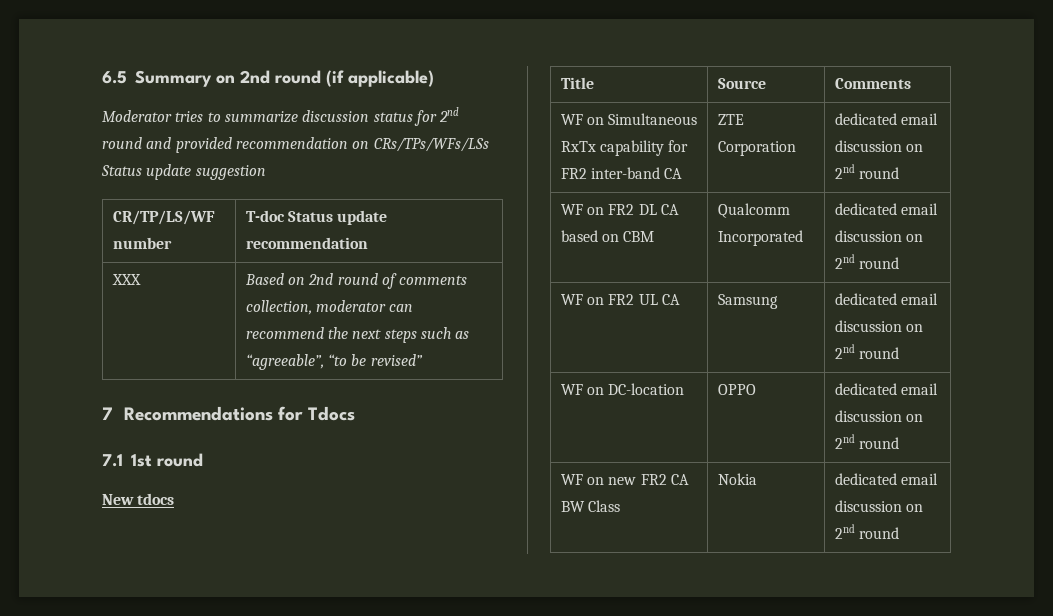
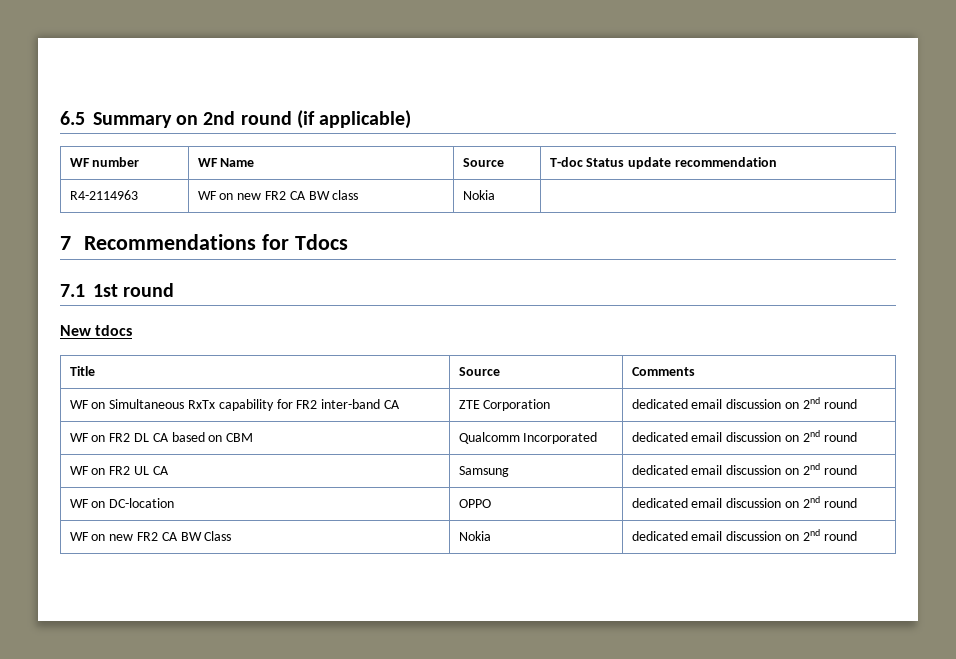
- Moderator tries to summarize discussion status for 2nd round and provided recommendation on CRs/TPs/WFs/LSs Status update suggestion
- CR/TP/LS/WF number | T-doc Status update recommendation
- XXX | Based on 2nd round of comments collection, moderator can recommend the next steps such as “agreeable”, “to be revised”
+ WF number | WF Name | Source | T-doc Status update recommendation
+ R4-2114963 | WF on new FR2 CA BW class | Nokia |

